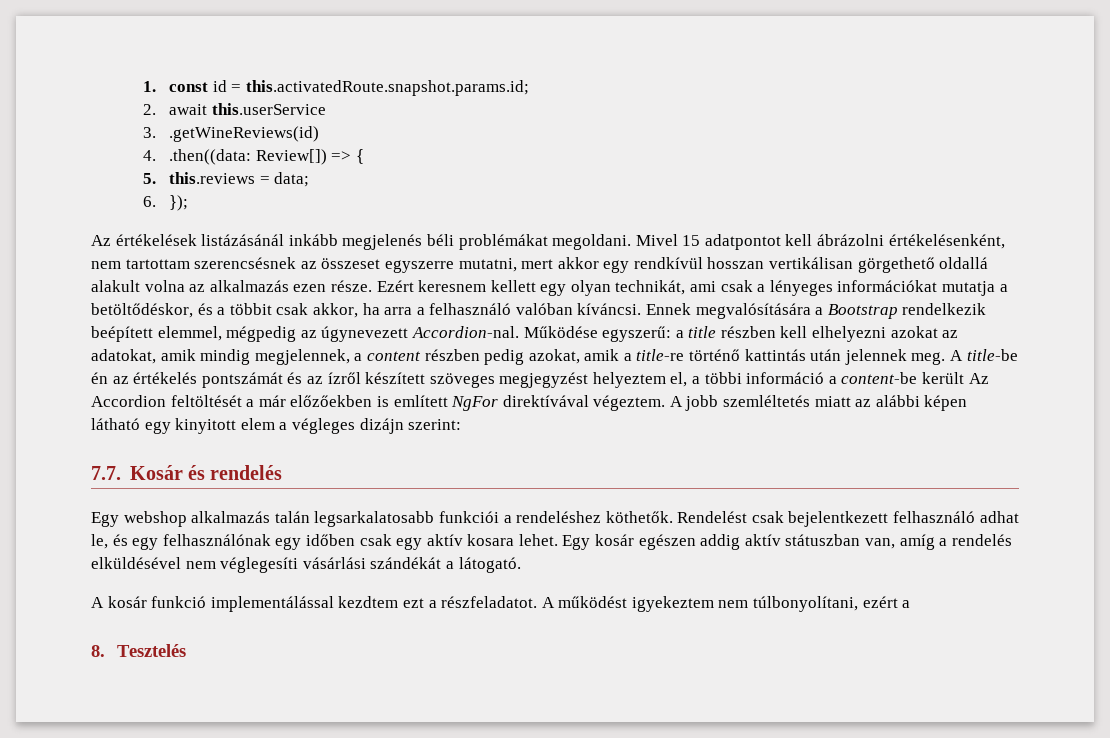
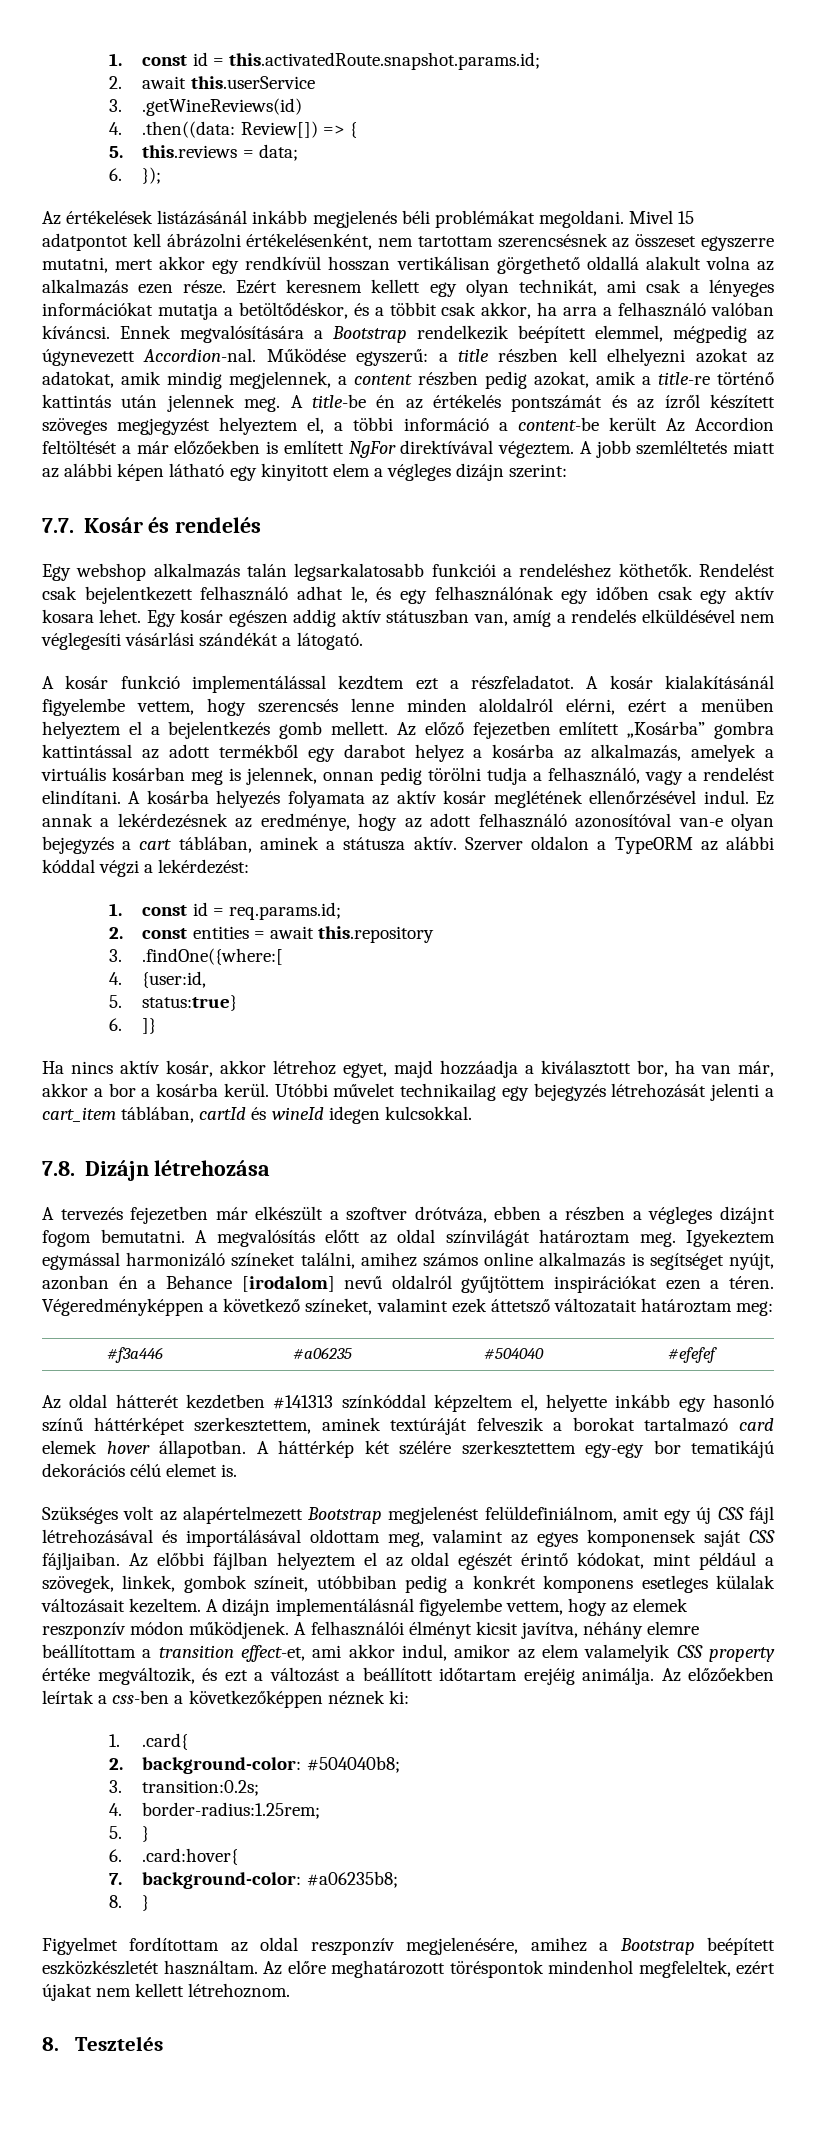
- A működést igyekeztem nem túlbonyolítani, ezért a
+ A kosár kialakításánál figyelembe vettem, hogy szerencsés lenne minden aloldalról elérni, ezért a menüben helyeztem el a bejelentkezés gomb mellett. Az előző fejezetben említett „Kosárba” gombra kattintással az adott termékből egy darabot helyez a kosárba az alkalmazás, amelyek a virtuális kosárban meg is jelennek, onnan pedig törölni tudja a felhasználó, vagy a rendelést elindítani. A kosárba helyezés folyamata az aktív kosár meglétének ellenőrzésével indul. Ez annak a lekérdezésnek az eredménye, hogy az adott felhasználó azonosítóval van-e olyan bejegyzés a cart táblában, aminek a státusza aktív. Szerver oldalon a TypeORM az alábbi kóddal végzi a lekérdezést:
+ 1. const id = req.params.id;
+ 2. const entities = await this.repository
+ 3. .findOne({where:[
+ 4. {user:id,
+ 5. status:true}
+ 6. ]}
+ Ha nincs aktív kosár, akkor létrehoz egyet, majd hozzáadja a kiválasztott bor, ha van már, akkor a bor a kosárba kerül. Utóbbi művelet technikailag egy bejegyzés létrehozását jelenti a cart_item táblában, cartId és wineId idegen kulcsokkal.
+ 7.8. Dizájn létrehozása
+ A tervezés fejezetben már elkészült a szoftver drótváza, ebben a részben a végleges dizájnt fogom bemutatni. A megvalósítás előtt az oldal színvilágát határoztam meg. Igyekeztem egymással harmonizáló színeket találni, amihez számos online alkalmazás is segítséget nyújt, azonban én a Behance [irodalom] nevű oldalról gyűjtöttem inspirációkat ezen a téren. Végeredményképpen a következő színeket, valamint ezek áttetsző változatait határoztam meg:
+ #f3a446 | #a06235 | #504040 | #efefef
+ Az oldal hátterét kezdetben #141313 színkóddal képzeltem el, helyette inkább egy hasonló színű háttérképet szerkesztettem, aminek textúráját felveszik a borokat tartalmazó card elemek hover állapotban. A háttérkép két szélére szerkesztettem egy-egy bor tematikájú dekorációs célú elemet is.
+ Szükséges volt az alapértelmezett Bootstrap megjelenést felüldefiniálnom, amit egy új CSS fájl létrehozásával és importálásával oldottam meg, valamint az egyes komponensek saját CSS fájljaiban. Az előbbi fájlban helyeztem el az oldal egészét érintő kódokat, mint például a szövegek, linkek, gombok színeit, utóbbiban pedig a konkrét komponens esetleges külalak változásait kezeltem. A dizájn implementálásnál figyelembe vettem, hogy az elemek reszponzív módon működjenek. A felhasználói élményt kicsit javítva, néhány elemre beállítottam a transition effect-et, ami akkor indul, amikor az elem valamelyik CSS property értéke megváltozik, és ezt a változást a beállított időtartam erejéig animálja. Az előzőekben leírtak a css-ben a következőképpen néznek ki:
+ 1. .card{
+ 2. background-color: #504040b8;
+ 3. transition:0.2s;
+ 4. border-radius:1.25rem;
+ 5. }
+ 6. .card:hover{
+ 7. background-color: #a06235b8;
+ 8. }
+ Figyelmet fordítottam az oldal reszponzív megjelenésére, amihez a Bootstrap beépített eszközkészletét használtam. Az előre meghatározott töréspontok mindenhol megfeleltek, ezért újakat nem kellett létrehoznom.

